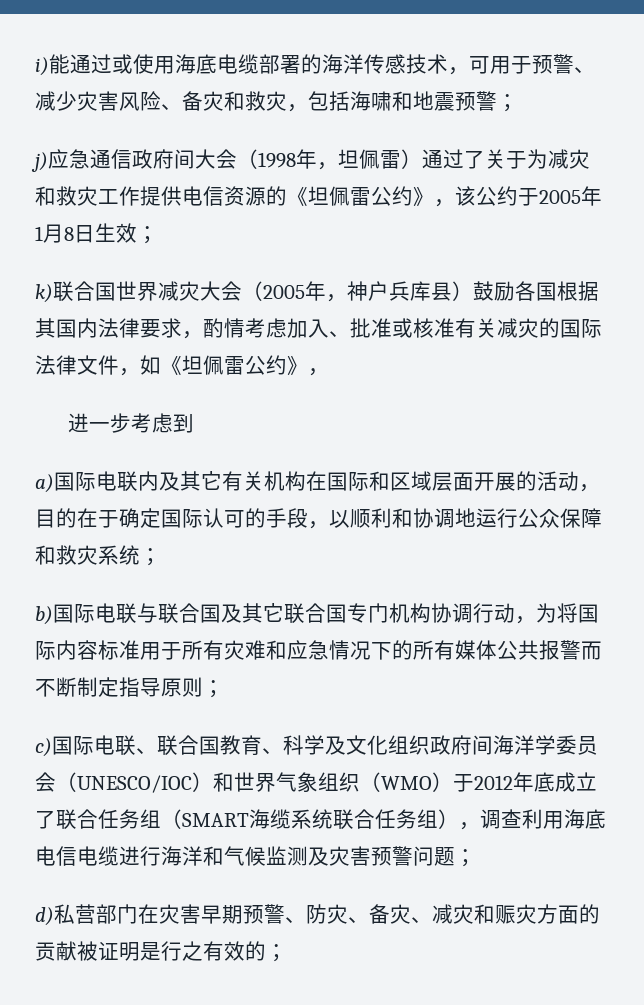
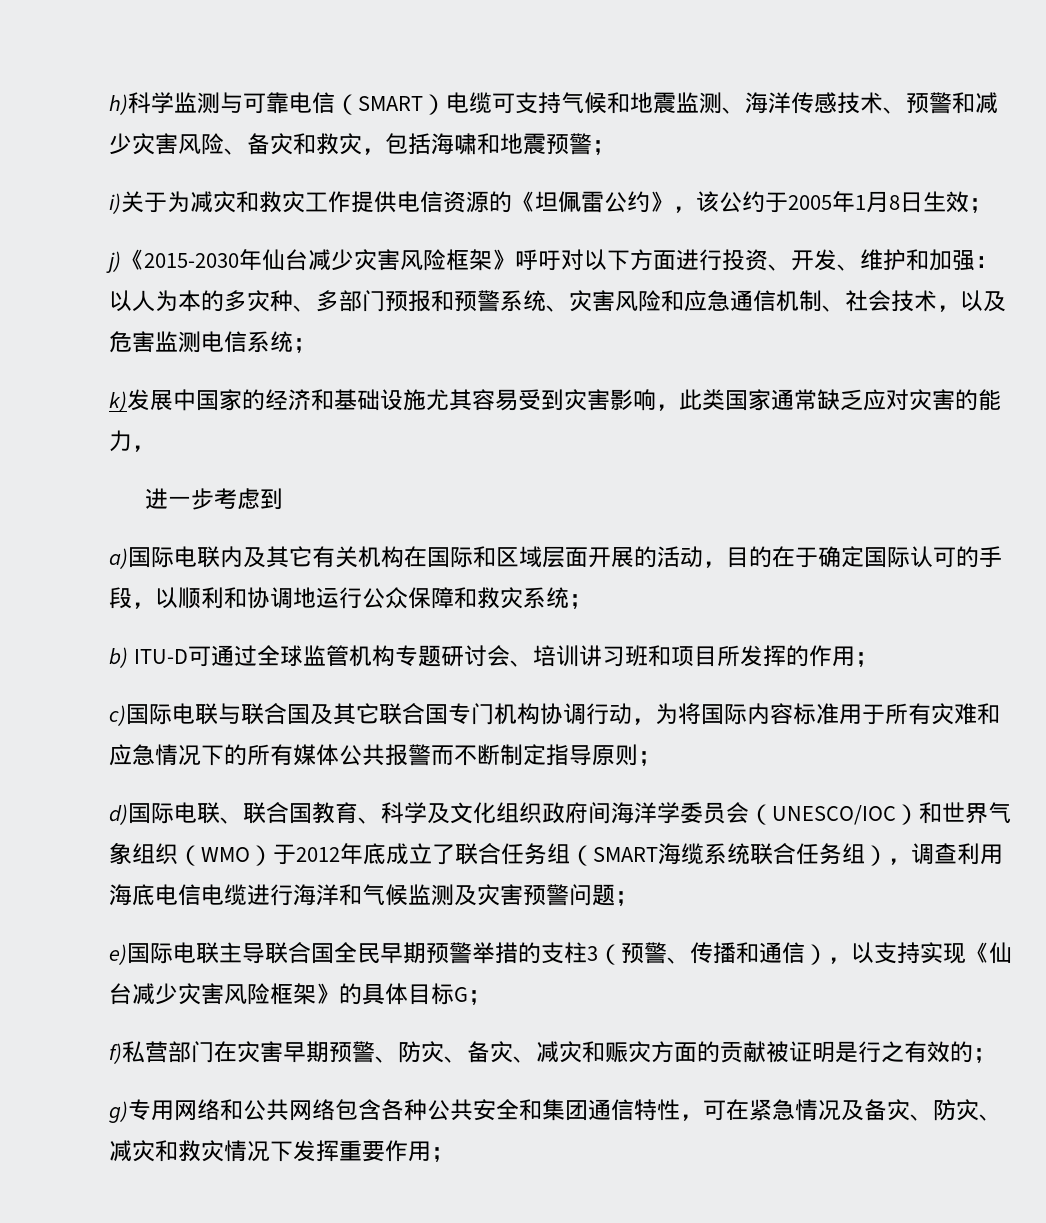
- i)能通过或使用海底电缆部署的海洋传感技术，可用于预警、减少灾害风险、备灾和救灾，包括海啸和地震预警；
+ h)科学监测与可靠电信（SMART）电缆可支持气候和地震监测、海洋传感技术、预警和减少灾害风险、备灾和救灾，包括海啸和地震预警；
- j)应急通信政府间大会（1998年，坦佩雷）通过了关于为减灾和救灾工作提供电信资源的《坦佩雷公约》，该公约于2005年1月8日生效；
+ i)关于为减灾和救灾工作提供电信资源的《坦佩雷公约》，该公约于2005年1月8日生效；
- k)联合国世界减灾大会（2005年，神户兵库县）鼓励各国根据其国内法律要求，酌情考虑加入、批准或核准有关减灾的国际法律文件，如《坦佩雷公约》，
+ j)《2015-2030年仙台减少灾害风险框架》呼吁对以下方面进行投资、开发、维护和加强：以人为本的多灾种、多部门预报和预警系统、灾害风险和应急通信机制、社会技术，以及危害监测电信系统；
+ k)发展中国家的经济和基础设施尤其容易受到灾害影响，此类国家通常缺乏应对灾害的能力，
- b)国际电联与联合国及其它联合国专门机构协调行动，为将国际内容标准用于所有灾难和应急情况下的所有媒体公共报警而不断制定指导原则；
+ b) ITU-D可通过全球监管机构专题研讨会、培训讲习班和项目所发挥的作用；
+ c)国际电联与联合国及其它联合国专门机构协调行动，为将国际内容标准用于所有灾难和应急情况下的所有媒体公共报警而不断制定指导原则；
- c)国际电联、联合国教育、科学及文化组织政府间海洋学委员会（UNESCO/IOC）和世界气象组织（WMO）于2012年底成立了联合任务组（SMART海缆系统联合任务组），调查利用海底电信电缆进行海洋和气候监测及灾害预警问题；
+ d)国际电联、联合国教育、科学及文化组织政府间海洋学委员会（UNESCO/IOC）和世界气象组织（WMO）于2012年底成立了联合任务组（SMART海缆系统联合任务组），调查利用海底电信电缆进行海洋和气候监测及灾害预警问题；
- d)私营部门在灾害早期预警、防灾、备灾、减灾和赈灾方面的贡献被证明是行之有效的；
+ e)国际电联主导联合国全民早期预警举措的支柱3（预警、传播和通信），以支持实现《仙台减少灾害风险框架》的具体目标G；
+ f)私营部门在灾害早期预警、防灾、备灾、减灾和赈灾方面的贡献被证明是行之有效的；
+ g)专用网络和公共网络包含各种公共安全和集团通信特性，可在紧急情况及备灾、防灾、减灾和救灾情况下发挥重要作用；

